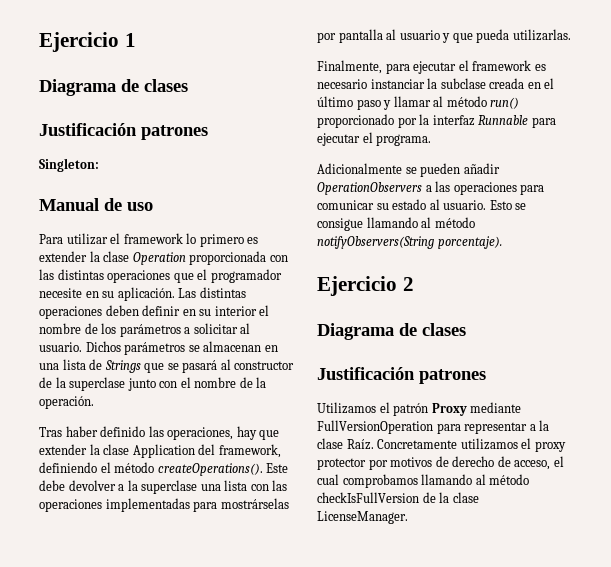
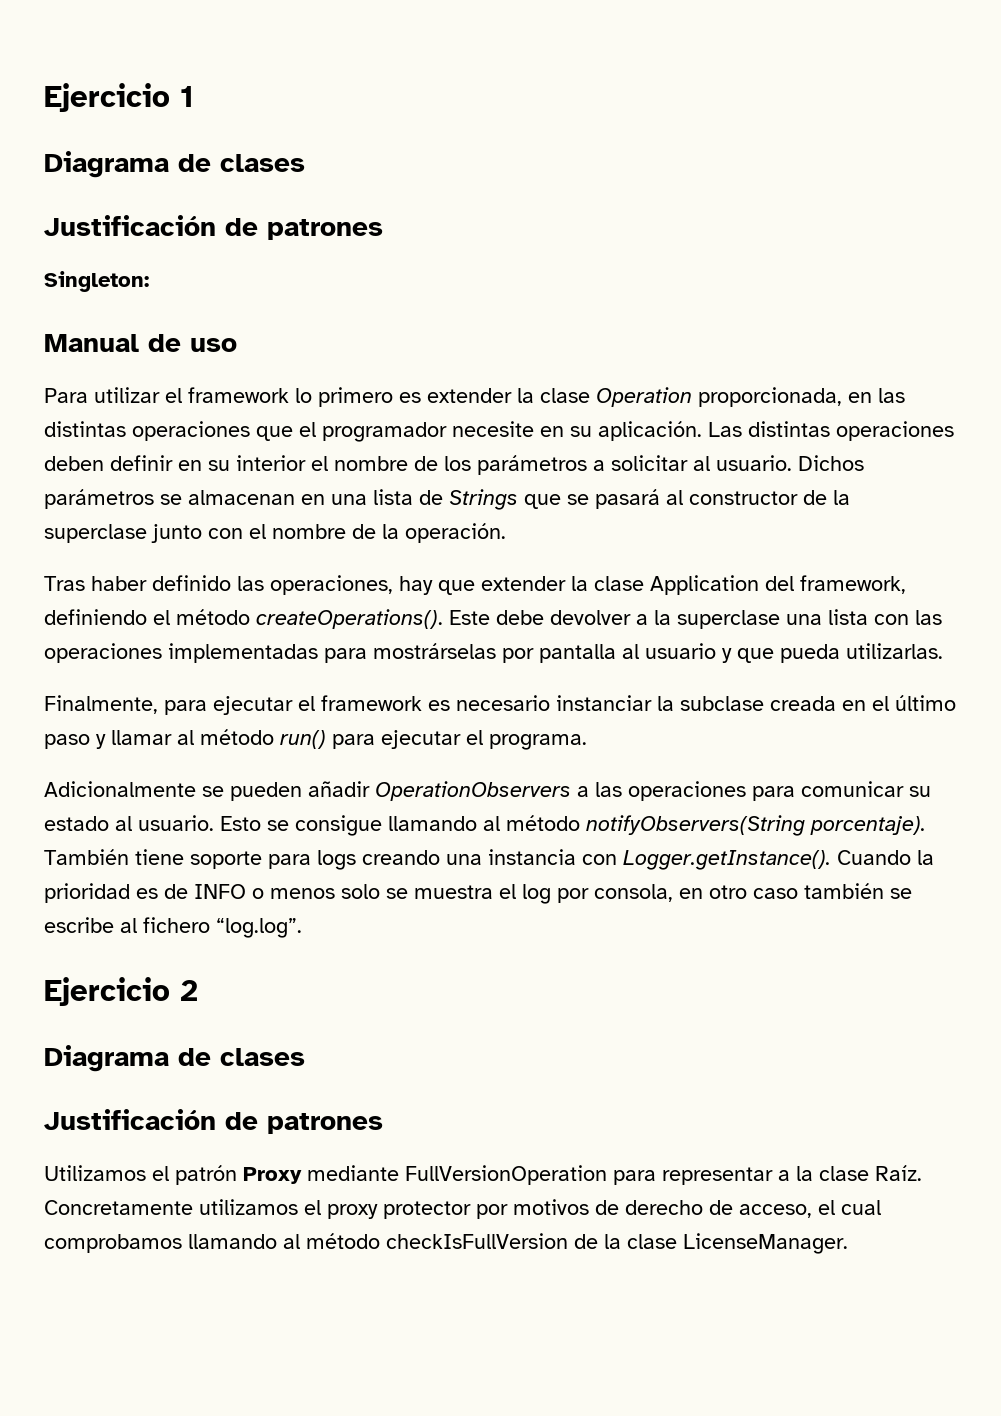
  Ejercicio 1
  Diagrama de clases
- Justificación patrones
+ Justificación de patrones
- Para utilizar el framework lo primero es extender la clase Operation proporcionada con las distintas operaciones que el programador necesite en su aplicación.
+ Para utilizar el framework lo primero es extender la clase Operation proporcionada, en las distintas operaciones que el programador necesite en su aplicación.
- Finalmente, para ejecutar el framework es necesario instanciar la subclase creada en el último paso y llamar al método run() proporcionado por la interfaz Runnable para ejecutar el programa.
+ Finalmente, para ejecutar el framework es necesario instanciar la subclase creada en el último paso y llamar al método run() para ejecutar el programa.
+ También tiene soporte para logs creando una instancia con Logger.getInstance(). Cuando la prioridad es de INFO o menos solo se muestra el log por consola, en otro caso también se escribe al fichero “log.log”.
  Ejercicio 2
  Diagrama de clases
- Justificación patrones
+ Justificación de patrones

